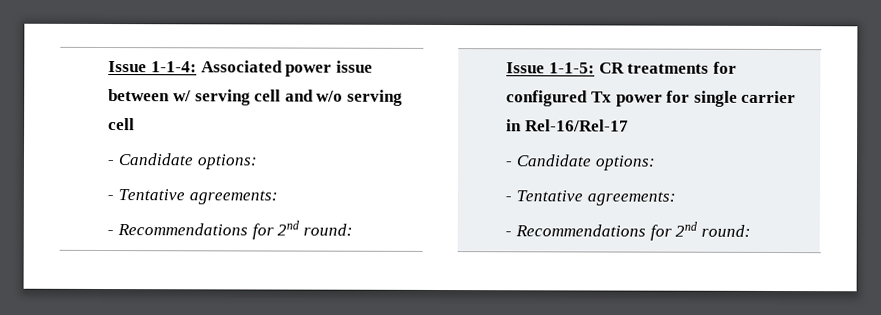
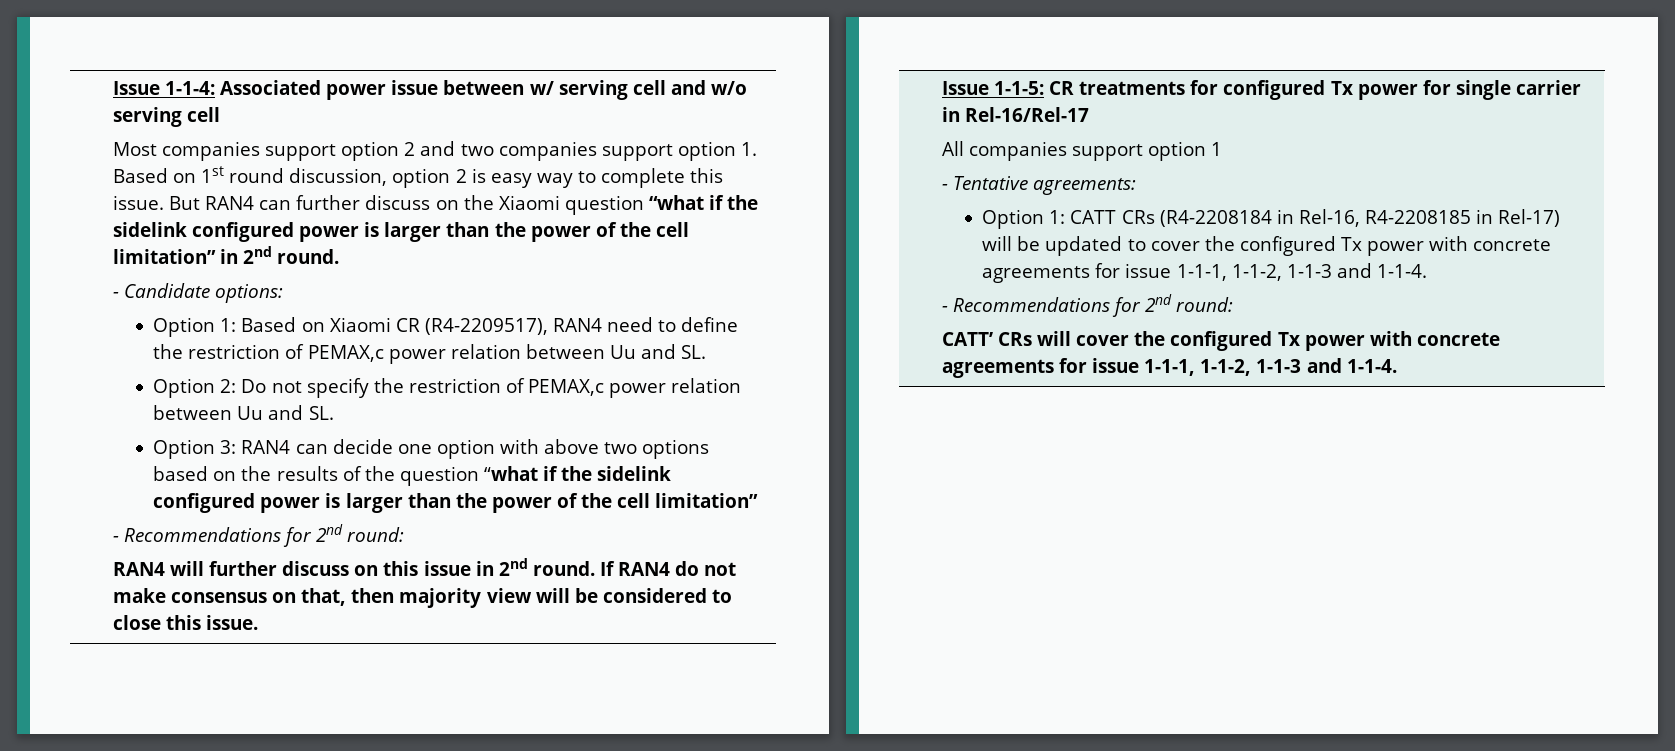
  Issue 1-1-4: Associated power issue between w/ serving cell and w/o serving cell
+ Most companies support option 2 and two companies support option 1. Based on 1st round discussion, option 2 is easy way to complete this issue. But RAN4 can further discuss on the Xiaomi question “what if the sidelink configured power is larger than the power of the cell limitation” in 2nd round.
  - Candidate options:
- - Tentative agreements:
+ Option 1: Based on Xiaomi CR (R4-2209517), RAN4 need to define the restriction of PEMAX,c power relation between Uu and SL.
+ Option 2: Do not specify the restriction of PEMAX,c power relation between Uu and SL.
+ Option 3: RAN4 can decide one option with above two options based on the results of the question “what if the sidelink configured power is larger than the power of the cell limitation”
  - Recommendations for 2nd round:
+ RAN4 will further discuss on this issue in 2nd round. If RAN4 do not make consensus on that, then majority view will be considered to close this issue.
  Issue 1-1-5: CR treatments for configured Tx power for single carrier in Rel-16/Rel-17
- - Candidate options:
+ All companies support option 1
  - Tentative agreements:
+ Option 1: CATT CRs (R4-2208184 in Rel-16, R4-2208185 in Rel-17) will be updated to cover the configured Tx power with concrete agreements for issue 1-1-1, 1-1-2, 1-1-3 and 1-1-4.
  - Recommendations for 2nd round:
+ CATT’ CRs will cover the configured Tx power with concrete agreements for issue 1-1-1, 1-1-2, 1-1-3 and 1-1-4.

